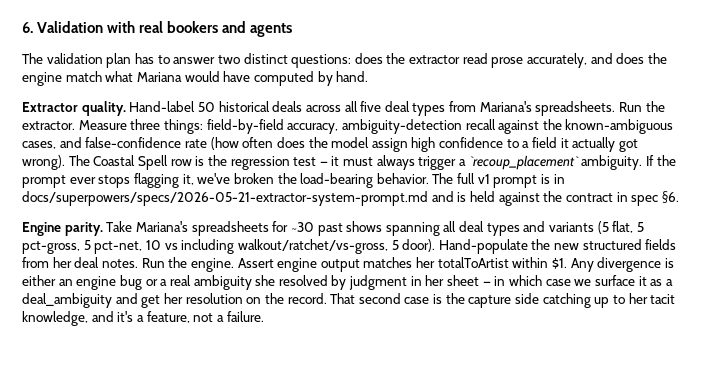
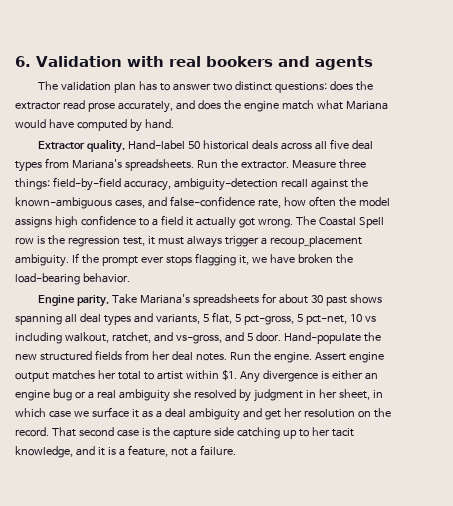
- Measure three things: field-by-field accuracy, ambiguity-detection recall against the known-ambiguous cases, and false-confidence rate (how often does the model assign high confidence to a field it actually got wrong).
+ Measure three things: field-by-field accuracy, ambiguity-detection recall against the known-ambiguous cases, and false-confidence rate, how often the model assigns high confidence to a field it actually got wrong.
- The Coastal Spell row is the regression test — it must always trigger a `recoup_placement` ambiguity.
+ The Coastal Spell row is the regression test, it must always trigger a recoup_placement ambiguity.
- If the prompt ever stops flagging it, we've broken the load-bearing behavior. The full v1 prompt is in docs/superpowers/specs/2026-05-21-extractor-system-prompt.md and is held against the contract in spec §6.
+ If the prompt ever stops flagging it, we have broken the load-bearing behavior.
- Take Mariana's spreadsheets for ~30 past shows spanning all deal types and variants (5 flat, 5 pct-gross, 5 pct-net, 10 vs including walkout/ratchet/vs-gross, 5 door).
+ Take Mariana's spreadsheets for about 30 past shows spanning all deal types and variants, 5 flat, 5 pct-gross, 5 pct-net, 10 vs including walkout, ratchet, and vs-gross, and 5 door.
- Assert engine output matches her totalToArtist within $1.
+ Assert engine output matches her total to artist within $1.
- Any divergence is either an engine bug or a real ambiguity she resolved by judgment in her sheet — in which case we surface it as a deal_ambiguity and get her resolution on the record.
+ Any divergence is either an engine bug or a real ambiguity she resolved by judgment in her sheet, in which case we surface it as a deal ambiguity and get her resolution on the record.
- That second case is the capture side catching up to her tacit knowledge, and it's a feature, not a failure.
+ That second case is the capture side catching up to her tacit knowledge, and it is a feature, not a failure.

